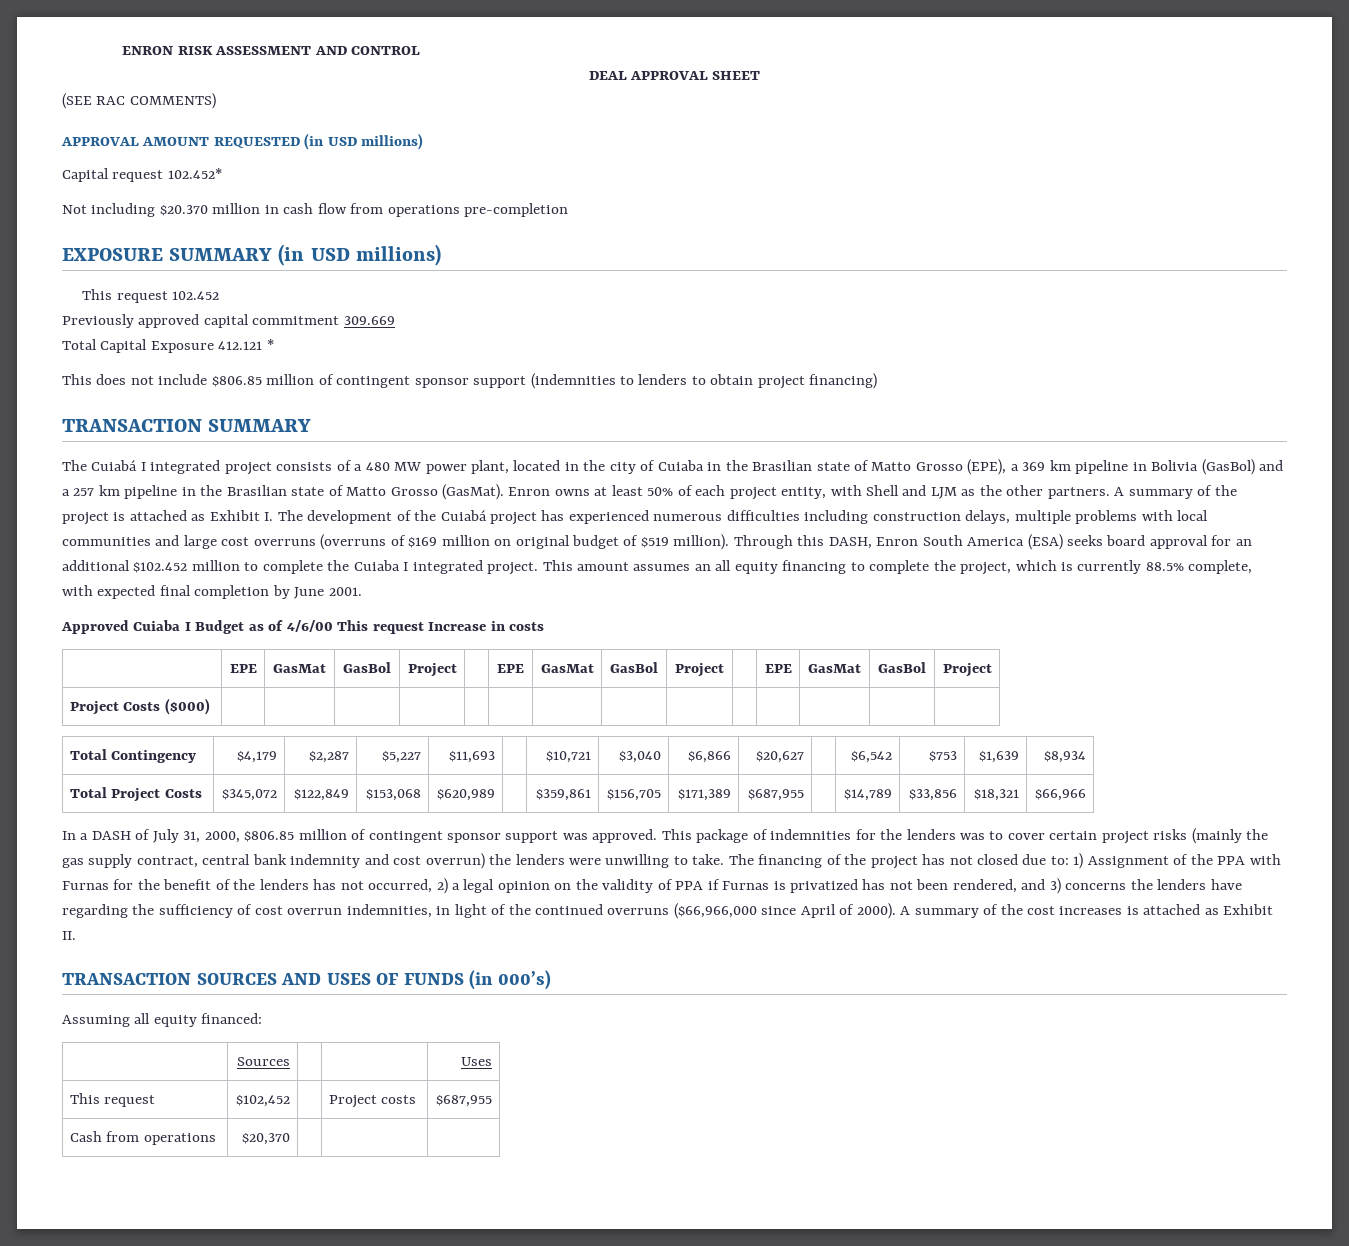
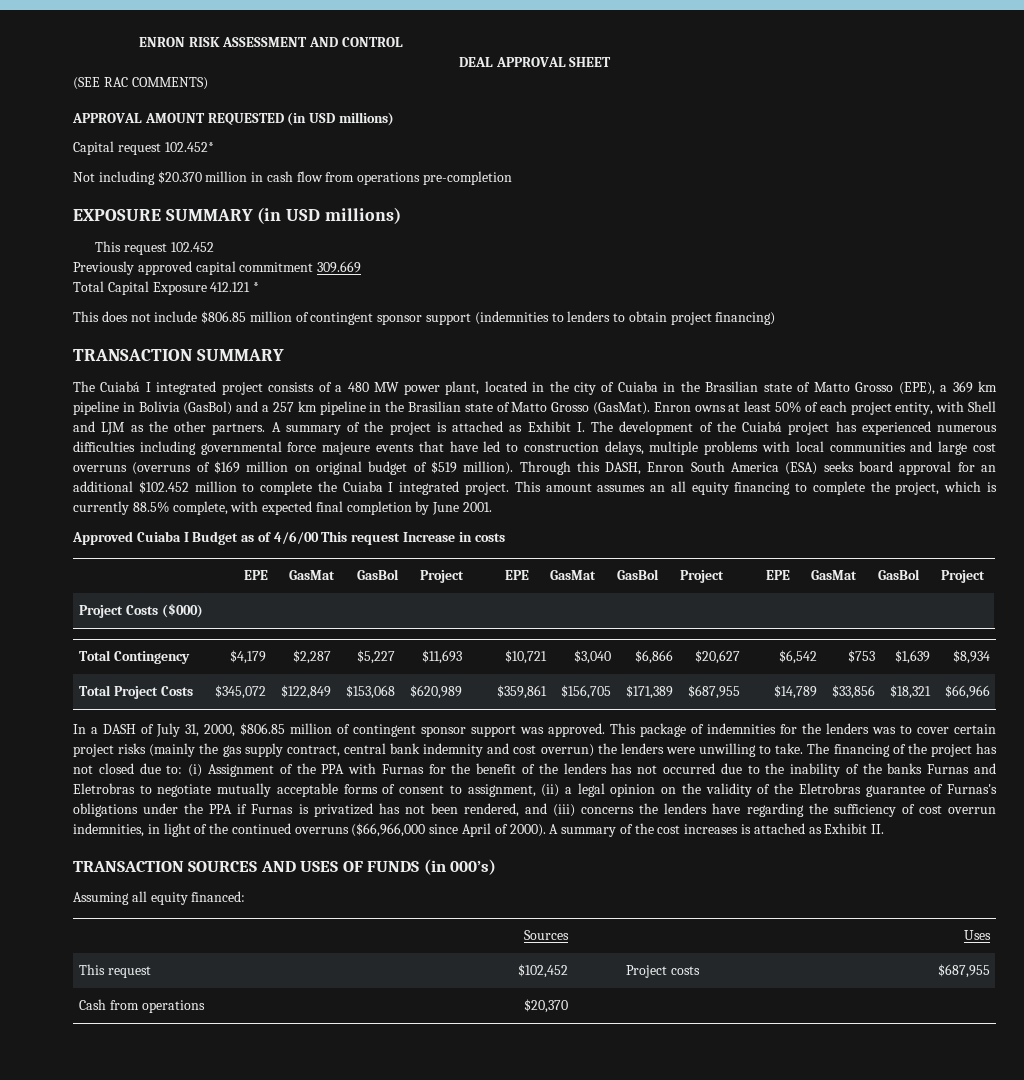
- A summary of the project is attached as Exhibit I. The development of the Cuiabá project has experienced numerous difficulties including construction delays, multiple problems with local communities and large cost overruns (overruns of $169 million on original budget of $519 million).
+ A summary of the project is attached as Exhibit I. The development of the Cuiabá project has experienced numerous difficulties including governmental force majeure events that have led to construction delays, multiple problems with local communities and large cost overruns (overruns of $169 million on original budget of $519 million).
- 1) Assignment of the PPA with Furnas for the benefit of the lenders has not occurred, 2) a legal opinion on the validity of PPA if Furnas is privatized has not been rendered, and 3) concerns the lenders have regarding the sufficiency of cost overrun indemnities, in light of the continued overruns ($66,966,000 since April of 2000).
+ (i) Assignment of the PPA with Furnas for the benefit of the lenders has not occurred due to the inability of the banks Furnas and Eletrobras to negotiate mutually acceptable forms of consent to assignment, (ii) a legal opinion on the validity of the Eletrobras guarantee of Furnas's obligations under the PPA if Furnas is privatized has not been rendered, and (iii) concerns the lenders have regarding the sufficiency of cost overrun indemnities, in light of the continued overruns ($66,966,000 since April of 2000).

